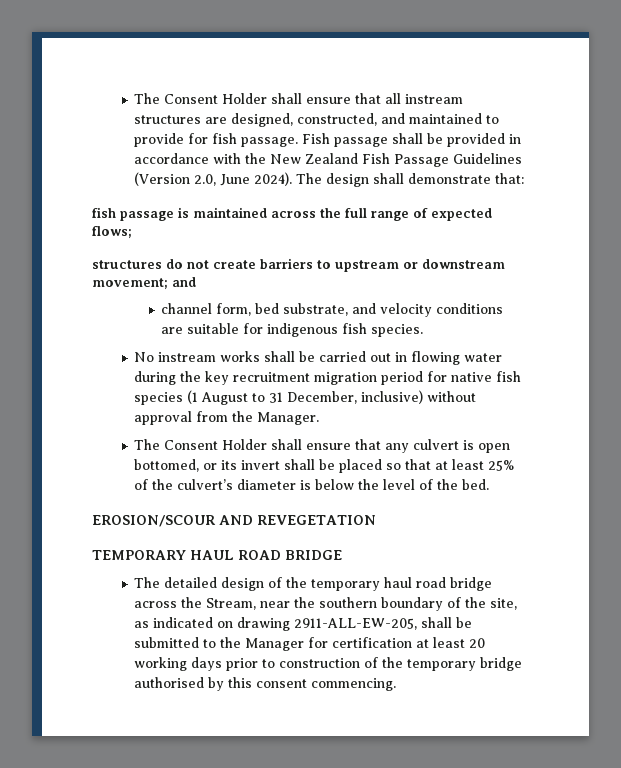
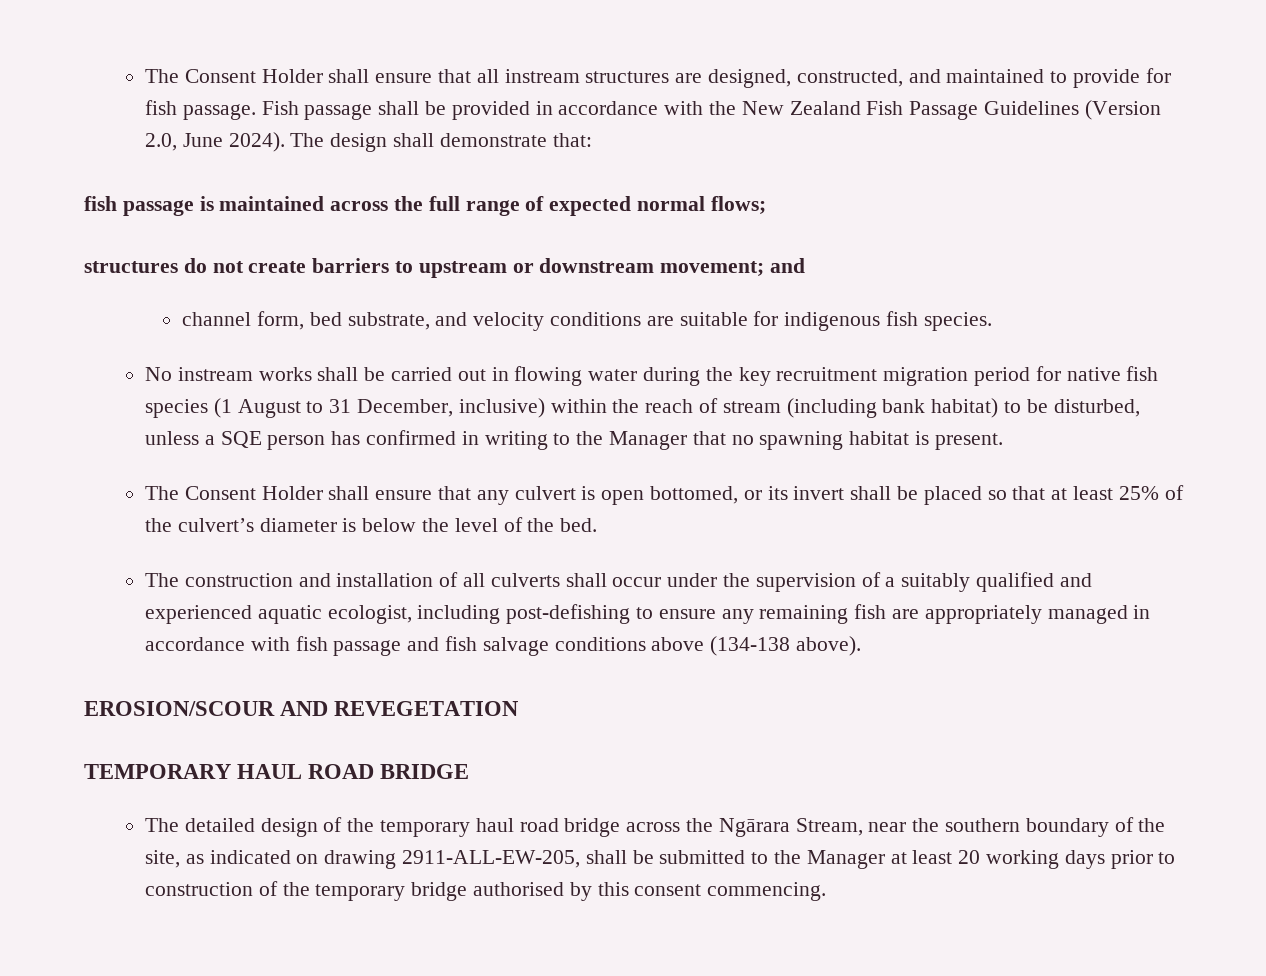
- fish passage is maintained across the full range of expected flows;
+ fish passage is maintained across the full range of expected normal flows;
- No instream works shall be carried out in flowing water during the key recruitment migration period for native fish species (1 August to 31 December, inclusive) without approval from the Manager.
+ No instream works shall be carried out in flowing water during the key recruitment migration period for native fish species (1 August to 31 December, inclusive) within the reach of stream (including bank habitat) to be disturbed, unless a SQE person has confirmed in writing to the Manager that no spawning habitat is present.
+ The construction and installation of all culverts shall occur under the supervision of a suitably qualified and experienced aquatic ecologist, including post-defishing to ensure any remaining fish are appropriately managed in accordance with fish passage and fish salvage conditions above (134-138 above).
- The detailed design of the temporary haul road bridge across the Stream, near the southern boundary of the site, as indicated on drawing 2911-ALL-EW-205, shall be submitted to the Manager for certification at least 20 working days prior to construction of the temporary bridge authorised by this consent commencing.
+ The detailed design of the temporary haul road bridge across the Ngārara Stream, near the southern boundary of the site, as indicated on drawing 2911-ALL-EW-205, shall be submitted to the Manager at least 20 working days prior to construction of the temporary bridge authorised by this consent commencing.

